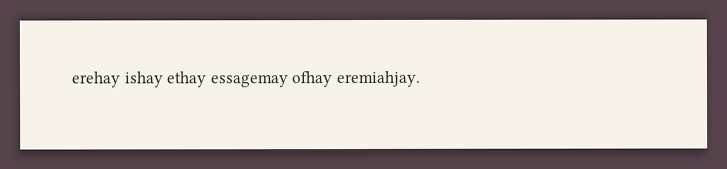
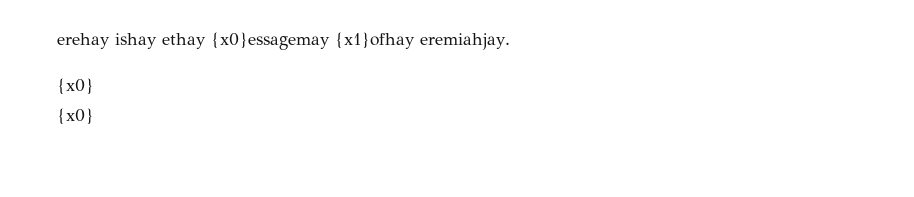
- erehay ishay ethay essagemay ofhay eremiahjay.
+ erehay ishay ethay {x0}essagemay {x1}ofhay eremiahjay.
+ {x0}
+ {x0}

